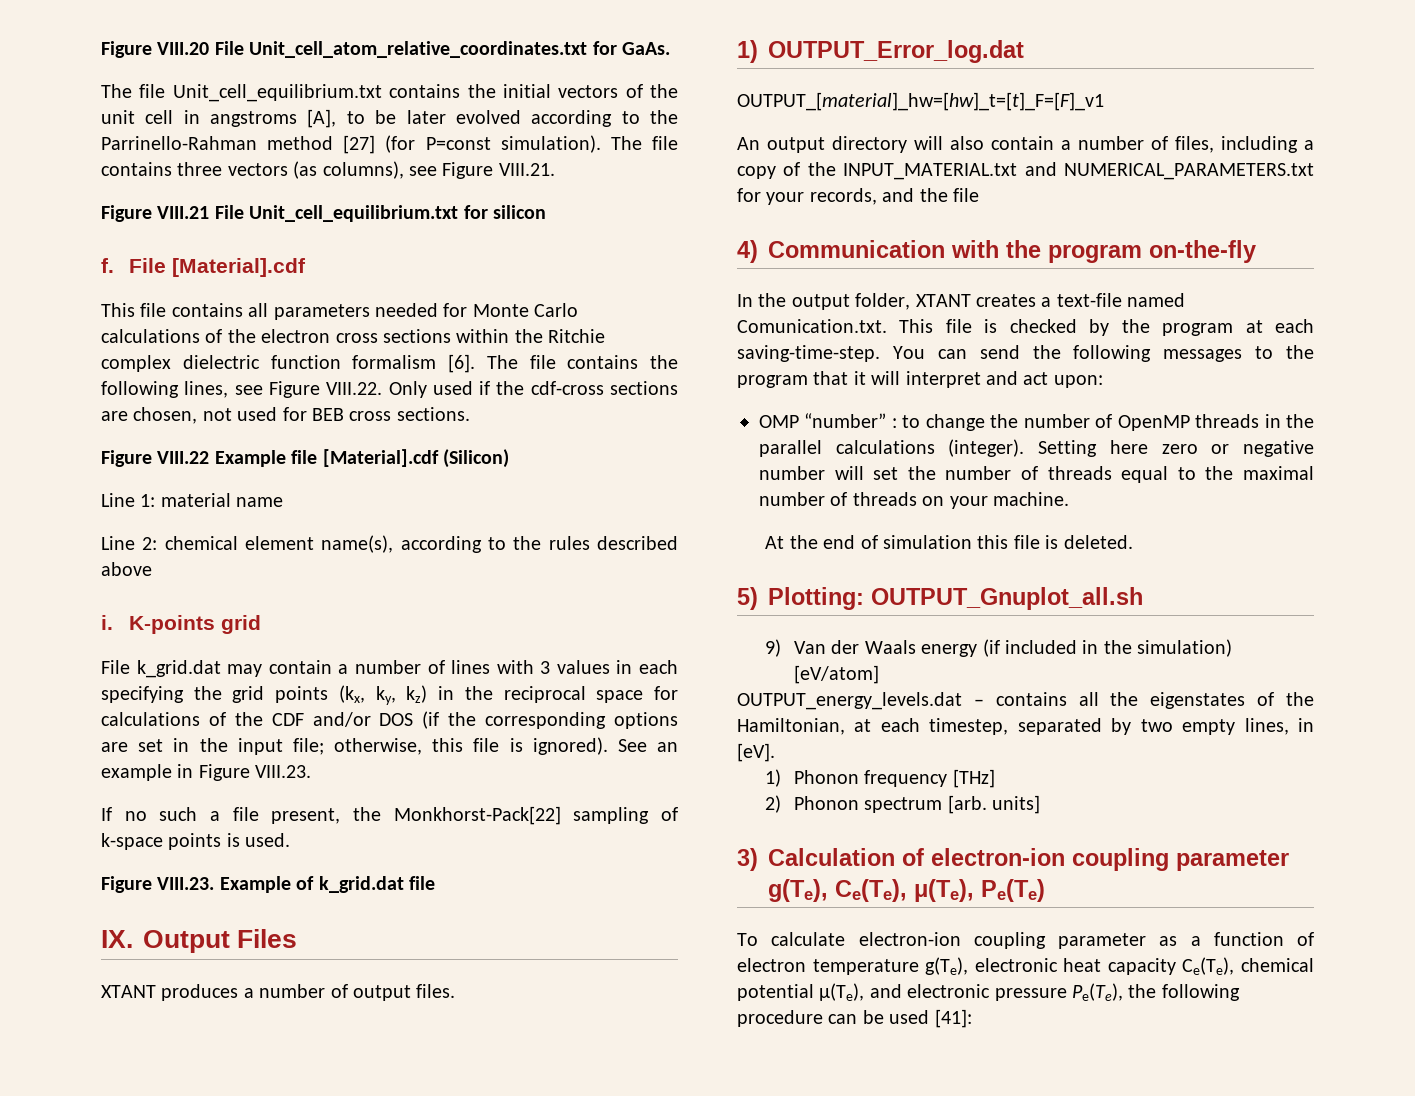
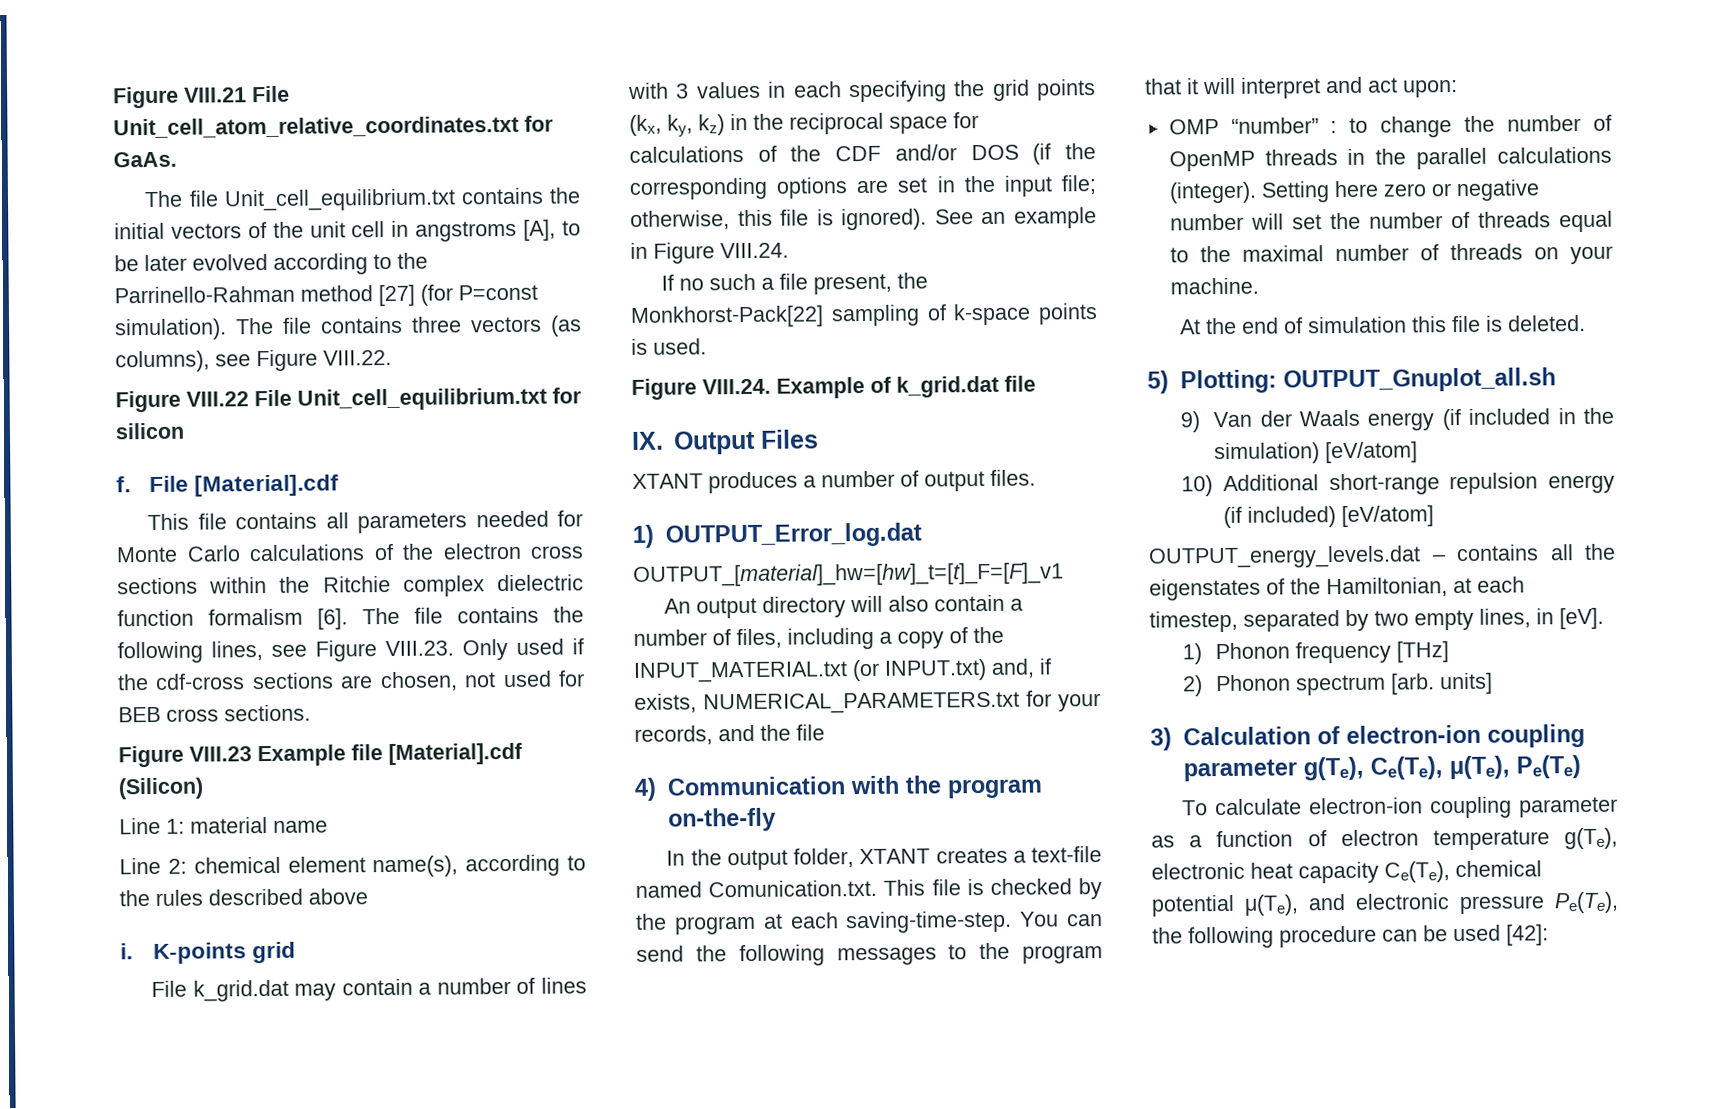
- Figure VIII.20 File Unit_cell_atom_relative_coordinates.txt for GaAs.
+ Figure VIII.21 File Unit_cell_atom_relative_coordinates.txt for GaAs.
- The file contains three vectors (as columns), see Figure VIII.21.
- Figure VIII.21 File Unit_cell_equilibrium.txt for silicon
+ The file contains three vectors (as columns), see Figure VIII.22.
+ Figure VIII.22 File Unit_cell_equilibrium.txt for silicon
- The file contains the following lines, see Figure VIII.22. Only used if the cdf-cross sections are chosen, not used for BEB cross sections.
+ The file contains the following lines, see Figure VIII.23. Only used if the cdf-cross sections are chosen, not used for BEB cross sections.
- Figure VIII.22 Example file [Material].cdf (Silicon)
+ Figure VIII.23 Example file [Material].cdf (Silicon)
- See an example in Figure VIII.23.
+ See an example in Figure VIII.24.
- Figure VIII.23. Example of k_grid.dat file
+ Figure VIII.24. Example of k_grid.dat file
- An output directory will also contain a number of files, including a copy of the INPUT_MATERIAL.txt and NUMERICAL_PARAMETERS.txt for your records, and the file
+ An output directory will also contain a number of files, including a copy of the INPUT_MATERIAL.txt (or INPUT.txt) and, if exists, NUMERICAL_PARAMETERS.txt for your records, and the file
+ 10) Additional short-range repulsion energy (if included) [eV/atom]
- To calculate electron-ion coupling parameter as a function of electron temperature g(Te), electronic heat capacity Ce(Te), chemical potential μ(Te), and electronic pressure Pe(Te), the following procedure can be used [41]:
+ To calculate electron-ion coupling parameter as a function of electron temperature g(Te), electronic heat capacity Ce(Te), chemical potential μ(Te), and electronic pressure Pe(Te), the following procedure can be used [42]:

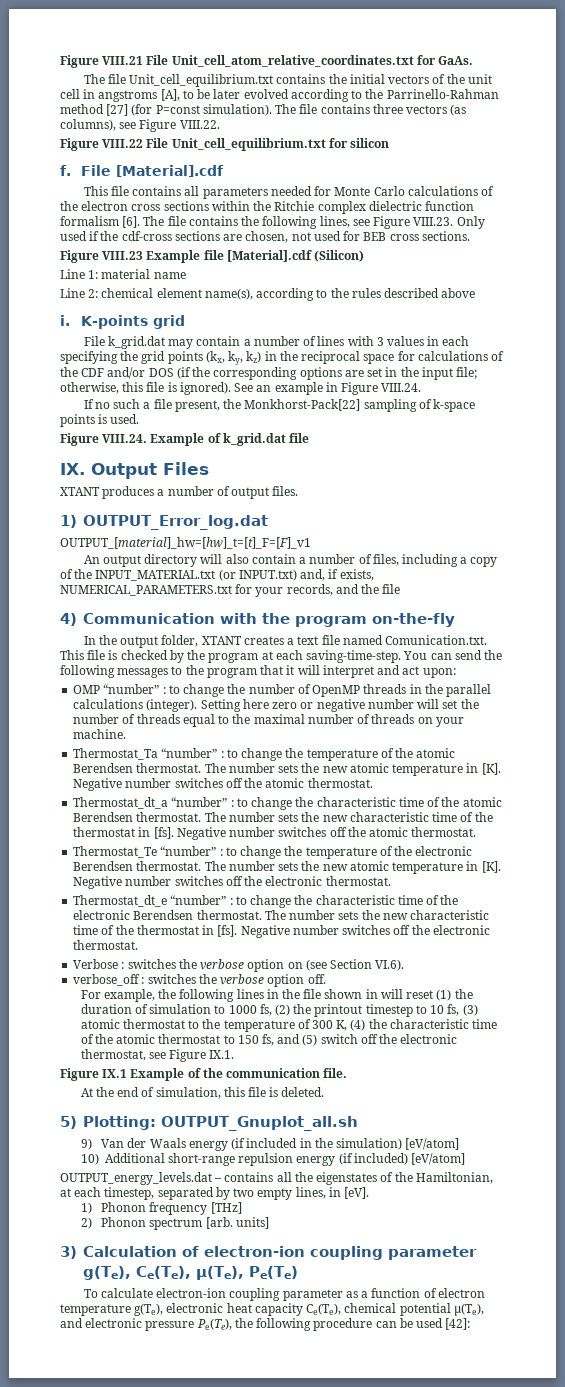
- In the output folder, XTANT creates a text-file named Comunication.txt. This file is checked by the program at each saving-time-step.
+ In the output folder, XTANT creates a text file named Comunication.txt. This file is checked by the program at each saving-time-step.
+ Thermostat_Ta “number” : to change the temperature of the atomic Berendsen thermostat. The number sets the new atomic temperature in [K]. Negative number switches off the atomic thermostat.
+ Thermostat_dt_a “number” : to change the characteristic time of the atomic Berendsen thermostat. The number sets the new characteristic time of the thermostat in [fs]. Negative number switches off the atomic thermostat.
+ Thermostat_Te “number” : to change the temperature of the electronic Berendsen thermostat. The number sets the new atomic temperature in [K]. Negative number switches off the electronic thermostat.
+ Thermostat_dt_e “number” : to change the characteristic time of the electronic Berendsen thermostat. The number sets the new characteristic time of the thermostat in [fs]. Negative number switches off the electronic thermostat.
+ Verbose : switches the verbose option on (see Section VI.6).
+ verbose_off : switches the verbose option off.
+ For example, the following lines in the file shown in will reset (1) the duration of simulation to 1000 fs, (2) the printout timestep to 10 fs, (3) atomic thermostat to the temperature of 300 K, (4) the characteristic time of the atomic thermostat to 150 fs, and (5) switch off the electronic thermostat, see Figure IX.1.
+ Figure IX.1 Example of the communication file.
- At the end of simulation this file is deleted.
+ At the end of simulation, this file is deleted.

